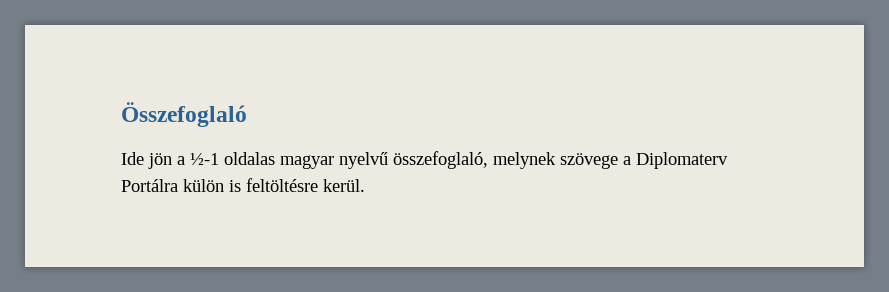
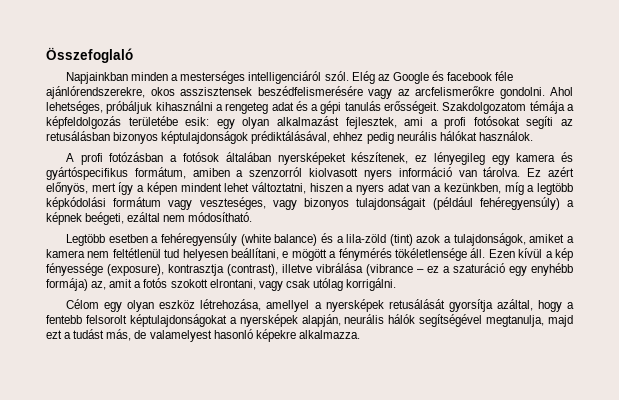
- Ide jön a ½-1 oldalas magyar nyelvű összefoglaló, melynek szövege a Diplomaterv Portálra külön is feltöltésre kerül.
+ Napjainkban minden a mesterséges intelligenciáról szól. Elég az Google és facebook féle ajánlórendszerekre, okos asszisztensek beszédfelismerésére vagy az arcfelismerőkre gondolni. Ahol lehetséges, próbáljuk kihasználni a rengeteg adat és a gépi tanulás erősségeit. Szakdolgozatom témája a képfeldolgozás területébe esik: egy olyan alkalmazást fejlesztek, ami a profi fotósokat segíti az retusálásban bizonyos képtulajdonságok prédiktálásával, ehhez pedig neurális hálókat használok.
+ A profi fotózásban a fotósok általában nyersképeket készítenek, ez lényegileg egy kamera és gyártóspecifikus formátum, amiben a szenzorról kiolvasott nyers információ van tárolva. Ez azért előnyös, mert így a képen mindent lehet változtatni, hiszen a nyers adat van a kezünkben, míg a legtöbb képkódolási formátum vagy veszteséges, vagy bizonyos tulajdonságait (például fehéregyensúly) a képnek beégeti, ezáltal nem módosítható.
+ Legtöbb esetben a fehéregyensúly (white balance) és a lila-zöld (tint) azok a tulajdonságok, amiket a kamera nem feltétlenül tud helyesen beállítani, e mögött a fénymérés tökéletlensége áll. Ezen kívül a kép fényessége (exposure), kontrasztja (contrast), illetve vibrálása (vibrance – ez a szaturáció egy enyhébb formája) az, amit a fotós szokott elrontani, vagy csak utólag korrigálni.
+ Célom egy olyan eszköz létrehozása, amellyel a nyersképek retusálását gyorsítja azáltal, hogy a fentebb felsorolt képtulajdonságokat a nyersképek alapján, neurális hálók segítségével megtanulja, majd ezt a tudást más, de valamelyest hasonló képekre alkalmazza.

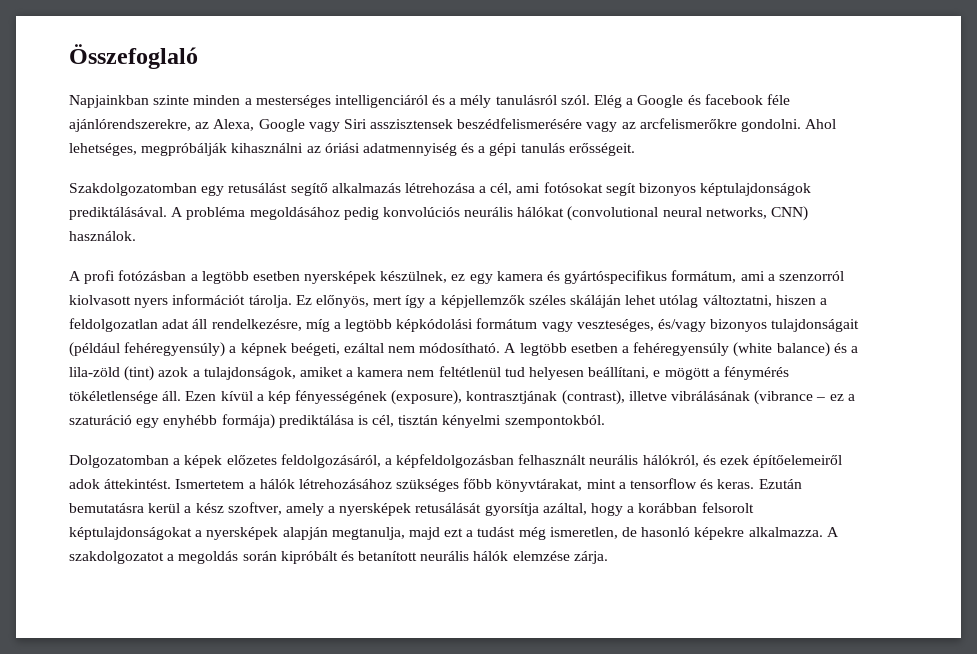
- Napjainkban minden a mesterséges intelligenciáról szól.
+ Napjainkban szinte minden a mesterséges intelligenciáról és a mély tanulásról szól.
- Elég az Google és facebook féle ajánlórendszerekre, okos asszisztensek beszédfelismerésére vagy az arcfelismerőkre gondolni.
+ Elég a Google és facebook féle ajánlórendszerekre, az Alexa, Google vagy Siri asszisztensek beszédfelismerésére vagy az arcfelismerőkre gondolni.
- Ahol lehetséges, próbáljuk kihasználni a rengeteg adat és a gépi tanulás erősségeit. Szakdolgozatom témája a képfeldolgozás területébe esik: egy olyan alkalmazást fejlesztek, ami a profi fotósokat segíti az retusálásban bizonyos képtulajdonságok prédiktálásával, ehhez pedig neurális hálókat használok.
+ Ahol lehetséges, megpróbálják kihasználni az óriási adatmennyiség és a gépi tanulás erősségeit.
+ Szakdolgozatomban egy retusálást segítő alkalmazás létrehozása a cél, ami fotósokat segít bizonyos képtulajdonságok prediktálásával. A probléma megoldásához pedig konvolúciós neurális hálókat (convolutional neural networks, CNN) használok.
- A profi fotózásban a fotósok általában nyersképeket készítenek, ez lényegileg egy kamera és gyártóspecifikus formátum, amiben a szenzorról kiolvasott nyers információ van tárolva. Ez azért előnyös, mert így a képen mindent lehet változtatni, hiszen a nyers adat van a kezünkben, míg a legtöbb képkódolási formátum vagy veszteséges, vagy bizonyos tulajdonságait (például fehéregyensúly) a képnek beégeti, ezáltal nem módosítható.
- Legtöbb esetben a fehéregyensúly (white balance) és a lila-zöld (tint) azok a tulajdonságok, amiket a kamera nem feltétlenül tud helyesen beállítani, e mögött a fénymérés tökéletlensége áll.
+ A profi fotózásban a legtöbb esetben nyersképek készülnek, ez egy kamera és gyártóspecifikus formátum, ami a szenzorról kiolvasott nyers információt tárolja. Ez előnyös, mert így a képjellemzők széles skáláján lehet utólag változtatni, hiszen a feldolgozatlan adat áll rendelkezésre, míg a legtöbb képkódolási formátum vagy veszteséges, és/vagy bizonyos tulajdonságait (például fehéregyensúly) a képnek beégeti, ezáltal nem módosítható. A legtöbb esetben a fehéregyensúly (white balance) és a lila-zöld (tint) azok a tulajdonságok, amiket a kamera nem feltétlenül tud helyesen beállítani, e mögött a fénymérés tökéletlensége áll.
- Ezen kívül a kép fényessége (exposure), kontrasztja (contrast), illetve vibrálása (vibrance – ez a szaturáció egy enyhébb formája) az, amit a fotós szokott elrontani, vagy csak utólag korrigálni.
- Célom egy olyan eszköz létrehozása, amellyel a nyersképek retusálását gyorsítja azáltal, hogy a fentebb felsorolt képtulajdonságokat a nyersképek alapján, neurális hálók segítségével megtanulja, majd ezt a tudást más, de valamelyest hasonló képekre alkalmazza.
+ Ezen kívül a kép fényességének (exposure), kontrasztjának (contrast), illetve vibrálásának (vibrance – ez a szaturáció egy enyhébb formája) prediktálása is cél, tisztán kényelmi szempontokból.
+ Dolgozatomban a képek előzetes feldolgozásáról, a képfeldolgozásban felhasznált neurális hálókról, és ezek építőelemeiről adok áttekintést. Ismertetem a hálók létrehozásához szükséges főbb könyvtárakat, mint a tensorflow és keras. Ezután bemutatásra kerül a kész szoftver, amely a nyersképek retusálását gyorsítja azáltal, hogy a korábban felsorolt képtulajdonságokat a nyersképek alapján megtanulja, majd ezt a tudást még ismeretlen, de hasonló képekre alkalmazza. A szakdolgozatot a megoldás során kipróbált és betanított neurális hálók elemzése zárja.

